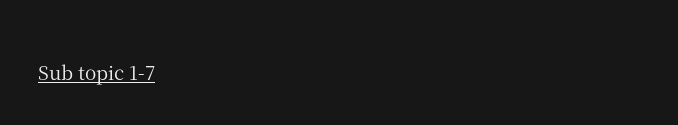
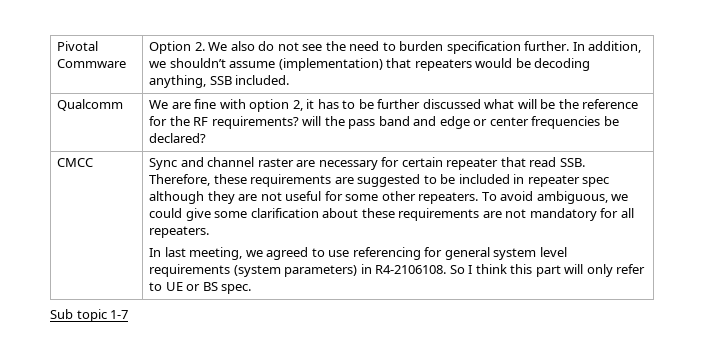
+ Pivotal Commware | Option 2. We also do not see the need to burden specification further. In addition, we shouldn’t assume (implementation) that repeaters would be decoding anything, SSB included.
+ Qualcomm | We are fine with option 2, it has to be further discussed what will be the reference for the RF requirements? will the pass band and edge or center frequencies be declared?
+ CMCC | Sync and channel raster are necessary for certain repeater that read SSB. Therefore, these requirements are suggested to be included in repeater spec although they are not useful for some other repeaters. To avoid ambiguous, we could give some clarification about these requirements are not mandatory for all repeaters.
+ In last meeting, we agreed to use referencing for general system level requirements (system parameters) in R4-2106108. So I think this part will only refer to UE or BS spec.

